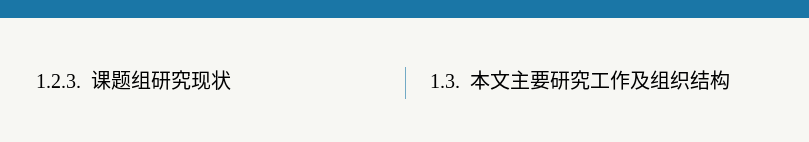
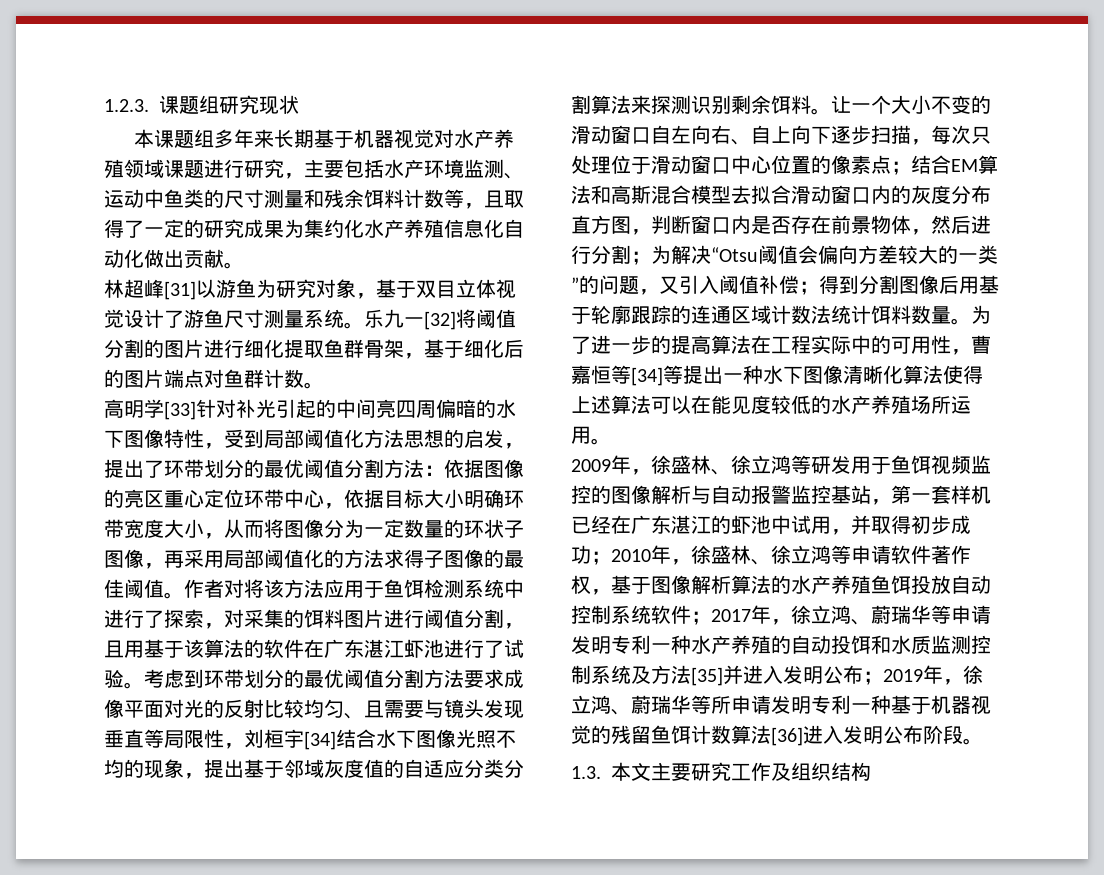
+ 本课题组多年来长期基于机器视觉对水产养殖领域课题进行研究，主要包括水产环境监测、运动中鱼类的尺寸测量和残余饵料计数等，且取得了一定的研究成果为集约化水产养殖信息化自动化做出贡献。
+ 林超峰[31]以游鱼为研究对象，基于双目立体视觉设计了游鱼尺寸测量系统。乐九一[32]将阈值分割的图片进行细化提取鱼群骨架，基于细化后的图片端点对鱼群计数。
+ 高明学[33]针对补光引起的中间亮四周偏暗的水下图像特性，受到局部阈值化方法思想的启发，提出了环带划分的最优阈值分割方法：依据图像的亮区重心定位环带中心，依据目标大小明确环带宽度大小，从而将图像分为一定数量的环状子图像，再采用局部阈值化的方法求得子图像的最佳阈值。作者对将该方法应用于鱼饵检测系统中进行了探索，对采集的饵料图片进行阈值分割，且用基于该算法的软件在广东湛江虾池进行了试验。考虑到环带划分的最优阈值分割方法要求成像平面对光的反射比较均匀、且需要与镜头发现垂直等局限性，刘桓宇[34]结合水下图像光照不均的现象，提出基于邻域灰度值的自适应分类分割算法来探测识别剩余饵料。让一个大小不变的滑动窗口自左向右、自上向下逐步扫描，每次只处理位于滑动窗口中心位置的像素点；结合EM算法和高斯混合模型去拟合滑动窗口内的灰度分布直方图，判断窗口内是否存在前景物体，然后进行分割；为解决“Otsu阈值会偏向方差较大的一类”的问题，又引入阈值补偿；得到分割图像后用基于轮廓跟踪的连通区域计数法统计饵料数量。为了进一步的提高算法在工程实际中的可用性，曹嘉恒等[34]等提出一种水下图像清晰化算法使得上述算法可以在能见度较低的水产养殖场所运用。
+ 2009年，徐盛林、徐立鸿等研发用于鱼饵视频监控的图像解析与自动报警监控基站，第一套样机已经在广东湛江的虾池中试用，并取得初步成功；2010年，徐盛林、徐立鸿等申请软件著作权，基于图像解析算法的水产养殖鱼饵投放自动控制系统软件；2017年，徐立鸿、蔚瑞华等申请发明专利一种水产养殖的自动投饵和水质监测控制系统及方法[35]并进入发明公布；2019年，徐立鸿、蔚瑞华等所申请发明专利一种基于机器视觉的残留鱼饵计数算法[36]进入发明公布阶段。

